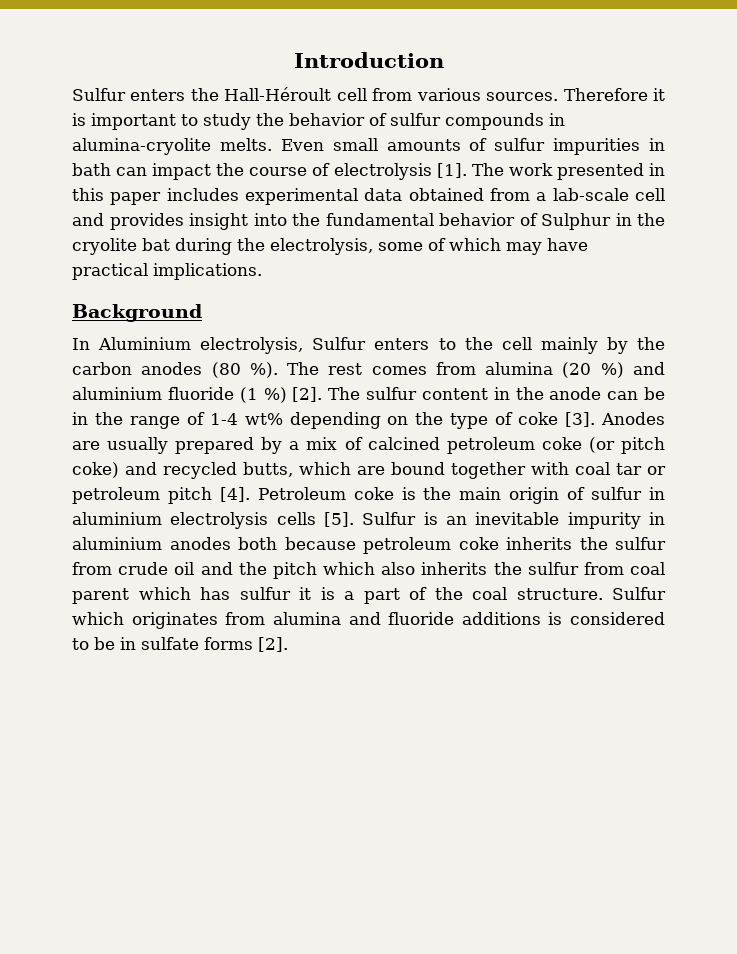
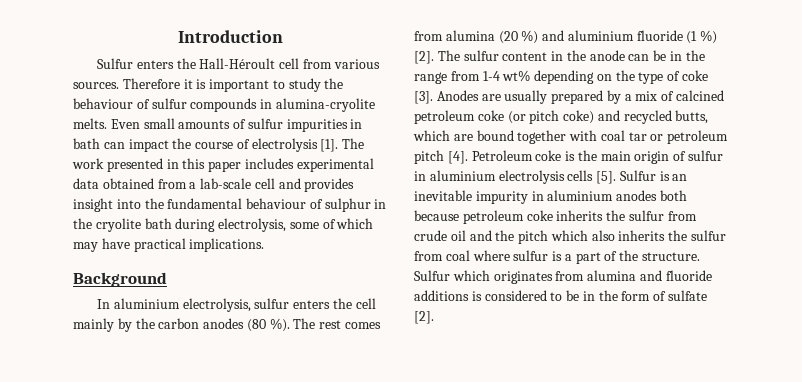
- Therefore it is important to study the behavior of sulfur compounds in alumina-cryolite melts.
+ Therefore it is important to study the behaviour of sulfur compounds in alumina-cryolite melts.
- The work presented in this paper includes experimental data obtained from a lab-scale cell and provides insight into the fundamental behavior of Sulphur in the cryolite bat during the electrolysis, some of which may have practical implications.
+ The work presented in this paper includes experimental data obtained from a lab-scale cell and provides insight into the fundamental behaviour of sulphur in the cryolite bath during electrolysis, some of which may have practical implications.
- In Aluminium electrolysis, Sulfur enters to the cell mainly by the carbon anodes (80 %).
+ In aluminium electrolysis, sulfur enters the cell mainly by the carbon anodes (80 %).
- The sulfur content in the anode can be in the range of 1-4 wt% depending on the type of coke [3].
+ The sulfur content in the anode can be in the range from 1-4 wt% depending on the type of coke [3].
- Sulfur is an inevitable impurity in aluminium anodes both because petroleum coke inherits the sulfur from crude oil and the pitch which also inherits the sulfur from coal parent which has sulfur it is a part of the coal structure.
+ Sulfur is an inevitable impurity in aluminium anodes both because petroleum coke inherits the sulfur from crude oil and the pitch which also inherits the sulfur from coal where sulfur is a part of the structure.
- Sulfur which originates from alumina and fluoride additions is considered to be in sulfate forms [2].
+ Sulfur which originates from alumina and fluoride additions is considered to be in the form of sulfate [2].

